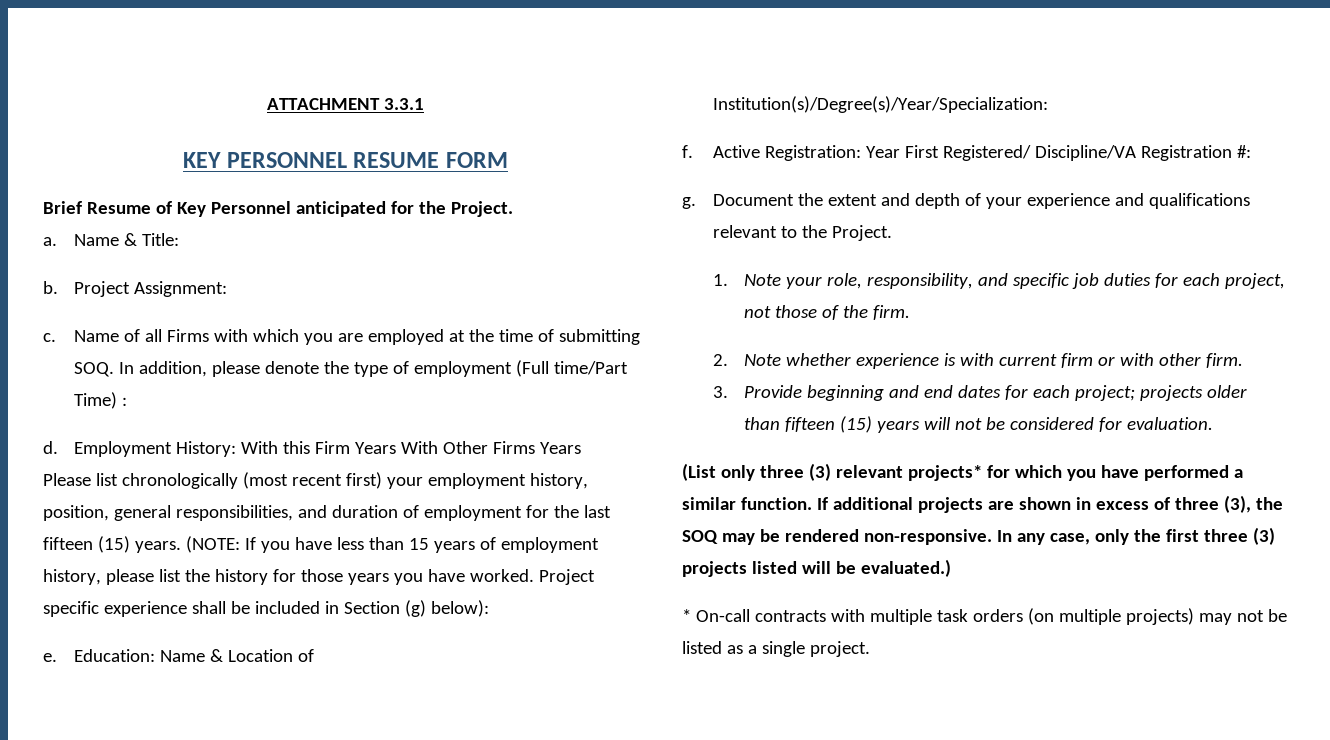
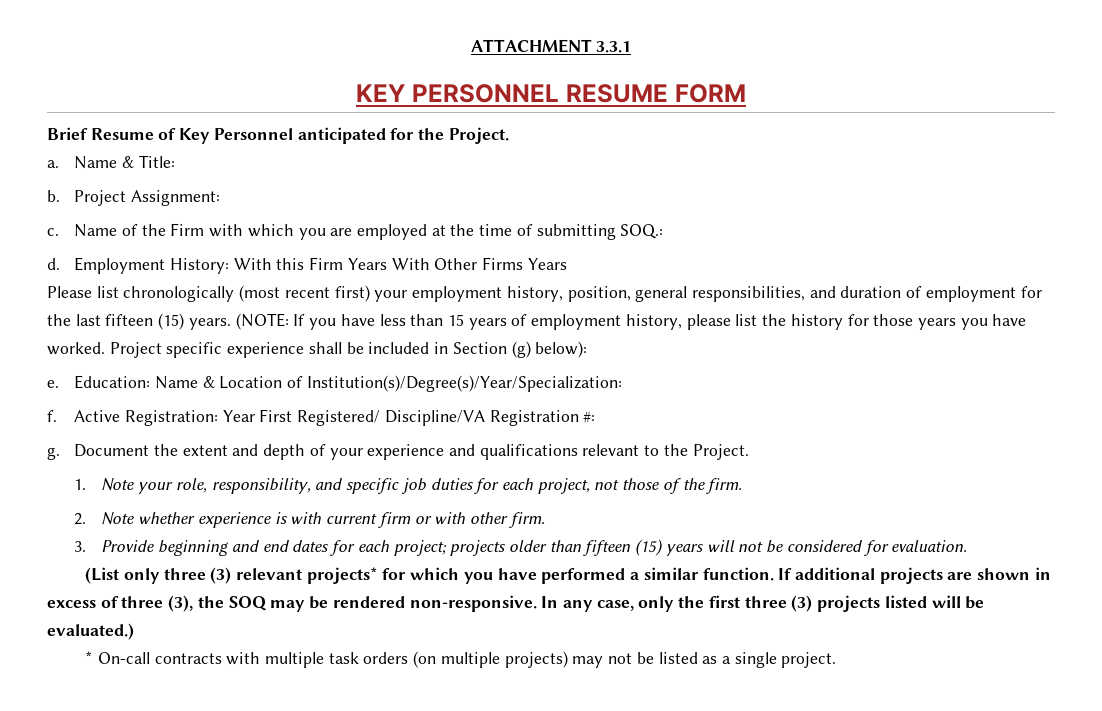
- Name of all Firms with which you are employed at the time of submitting SOQ. In addition, please denote the type of employment (Full time/Part Time) :
+ Name of the Firm with which you are employed at the time of submitting SOQ.:

